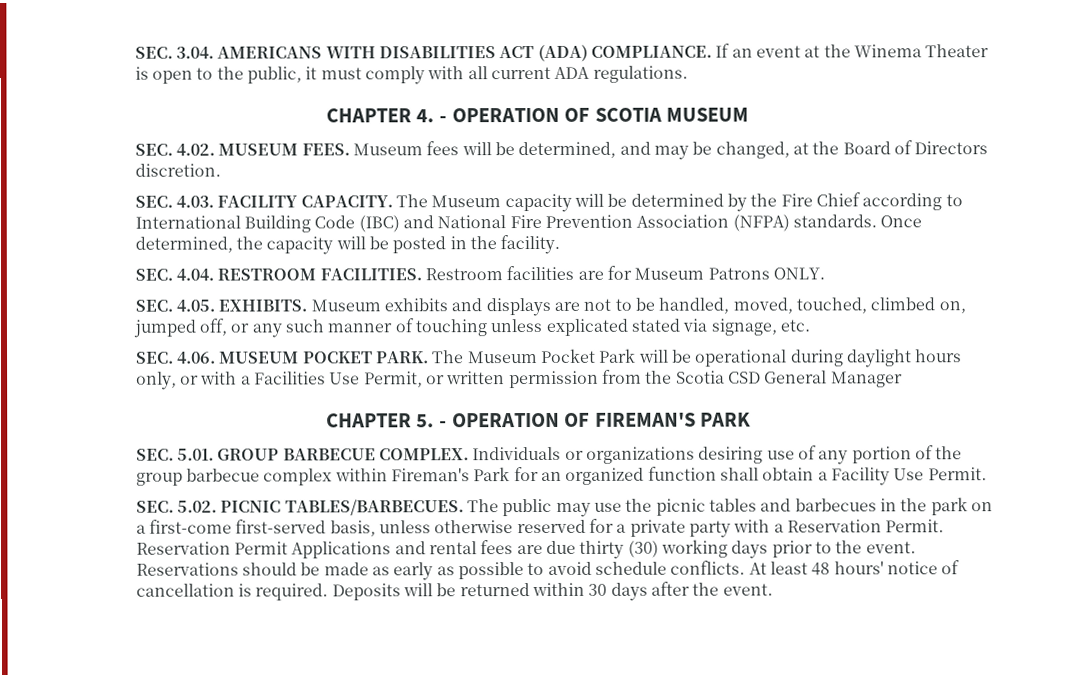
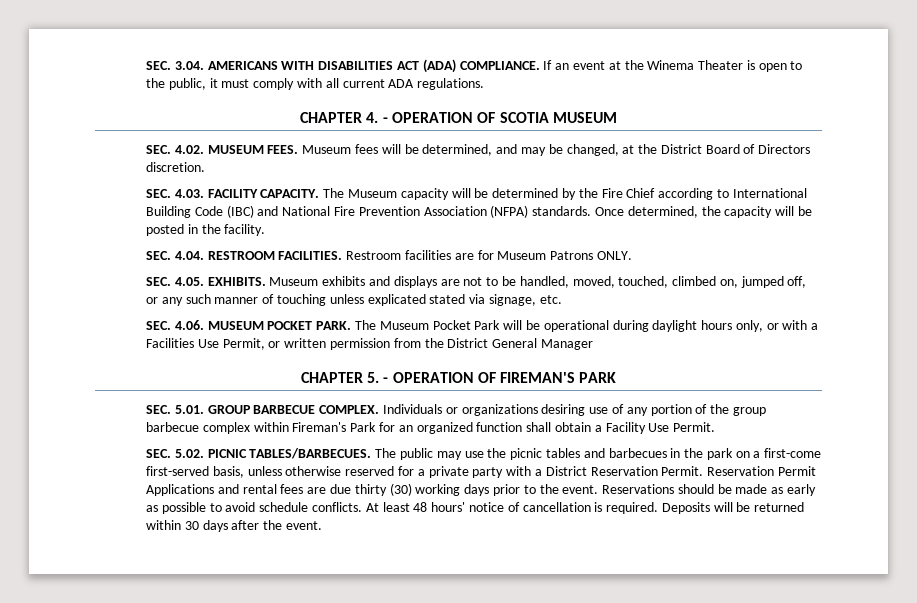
- Museum fees will be determined, and may be changed, at the Board of Directors discretion.
+ Museum fees will be determined, and may be changed, at the District Board of Directors discretion.
- The Museum Pocket Park will be operational during daylight hours only, or with a Facilities Use Permit, or written permission from the Scotia CSD General Manager
+ The Museum Pocket Park will be operational during daylight hours only, or with a Facilities Use Permit, or written permission from the District General Manager
- The public may use the picnic tables and barbecues in the park on a first-come first-served basis, unless otherwise reserved for a private party with a Reservation Permit.
+ The public may use the picnic tables and barbecues in the park on a first-come first-served basis, unless otherwise reserved for a private party with a District Reservation Permit.

